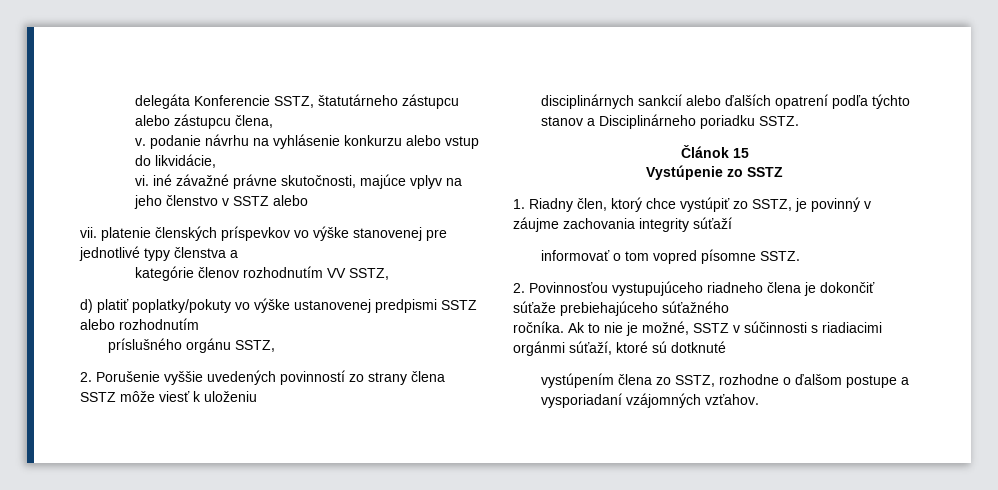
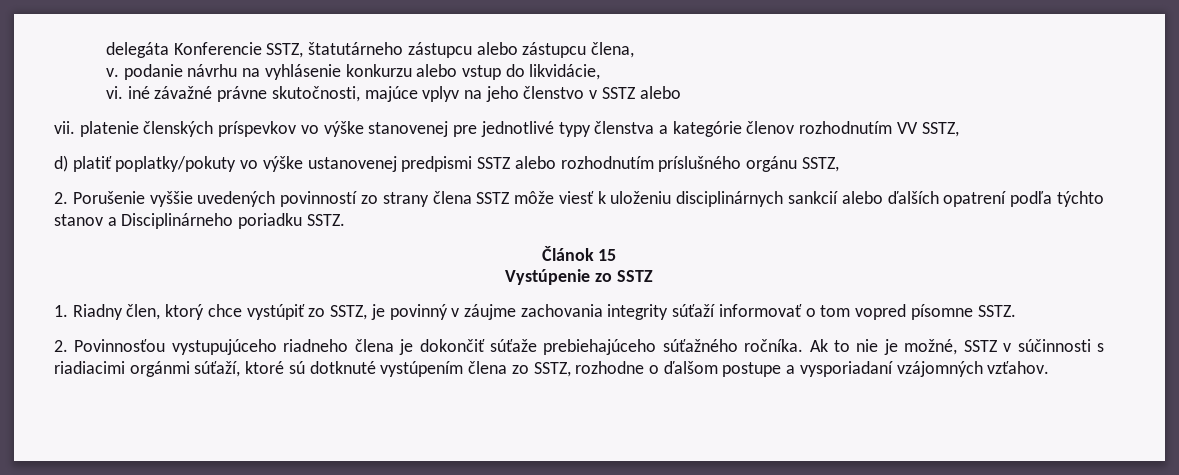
- vii. platenie členských príspevkov vo výške stanovenej pre jednotlivé typy členstva a
- kategórie členov rozhodnutím VV SSTZ,
+ vii. platenie členských príspevkov vo výške stanovenej pre jednotlivé typy členstva a kategórie členov rozhodnutím VV SSTZ,
- d) platiť poplatky/pokuty vo výške ustanovenej predpismi SSTZ alebo rozhodnutím
- príslušného orgánu SSTZ,
+ d) platiť poplatky/pokuty vo výške ustanovenej predpismi SSTZ alebo rozhodnutím príslušného orgánu SSTZ,
- 2. Porušenie vyššie uvedených povinností zo strany člena SSTZ môže viesť k uloženiu
- disciplinárnych sankcií alebo ďalších opatrení podľa týchto stanov a Disciplinárneho poriadku SSTZ.
+ 2. Porušenie vyššie uvedených povinností zo strany člena SSTZ môže viesť k uloženiu disciplinárnych sankcií alebo ďalších opatrení podľa týchto stanov a Disciplinárneho poriadku SSTZ.
- 1. Riadny člen, ktorý chce vystúpiť zo SSTZ, je povinný v záujme zachovania integrity súťaží
- informovať o tom vopred písomne SSTZ.
+ 1. Riadny člen, ktorý chce vystúpiť zo SSTZ, je povinný v záujme zachovania integrity súťaží informovať o tom vopred písomne SSTZ.
- 2. Povinnosťou vystupujúceho riadneho člena je dokončiť súťaže prebiehajúceho súťažného
- ročníka.
+ 2. Povinnosťou vystupujúceho riadneho člena je dokončiť súťaže prebiehajúceho súťažného ročníka.
- Ak to nie je možné, SSTZ v súčinnosti s riadiacimi orgánmi súťaží, ktoré sú dotknuté
- vystúpením člena zo SSTZ, rozhodne o ďalšom postupe a vysporiadaní vzájomných vzťahov.
+ Ak to nie je možné, SSTZ v súčinnosti s riadiacimi orgánmi súťaží, ktoré sú dotknuté vystúpením člena zo SSTZ, rozhodne o ďalšom postupe a vysporiadaní vzájomných vzťahov.

